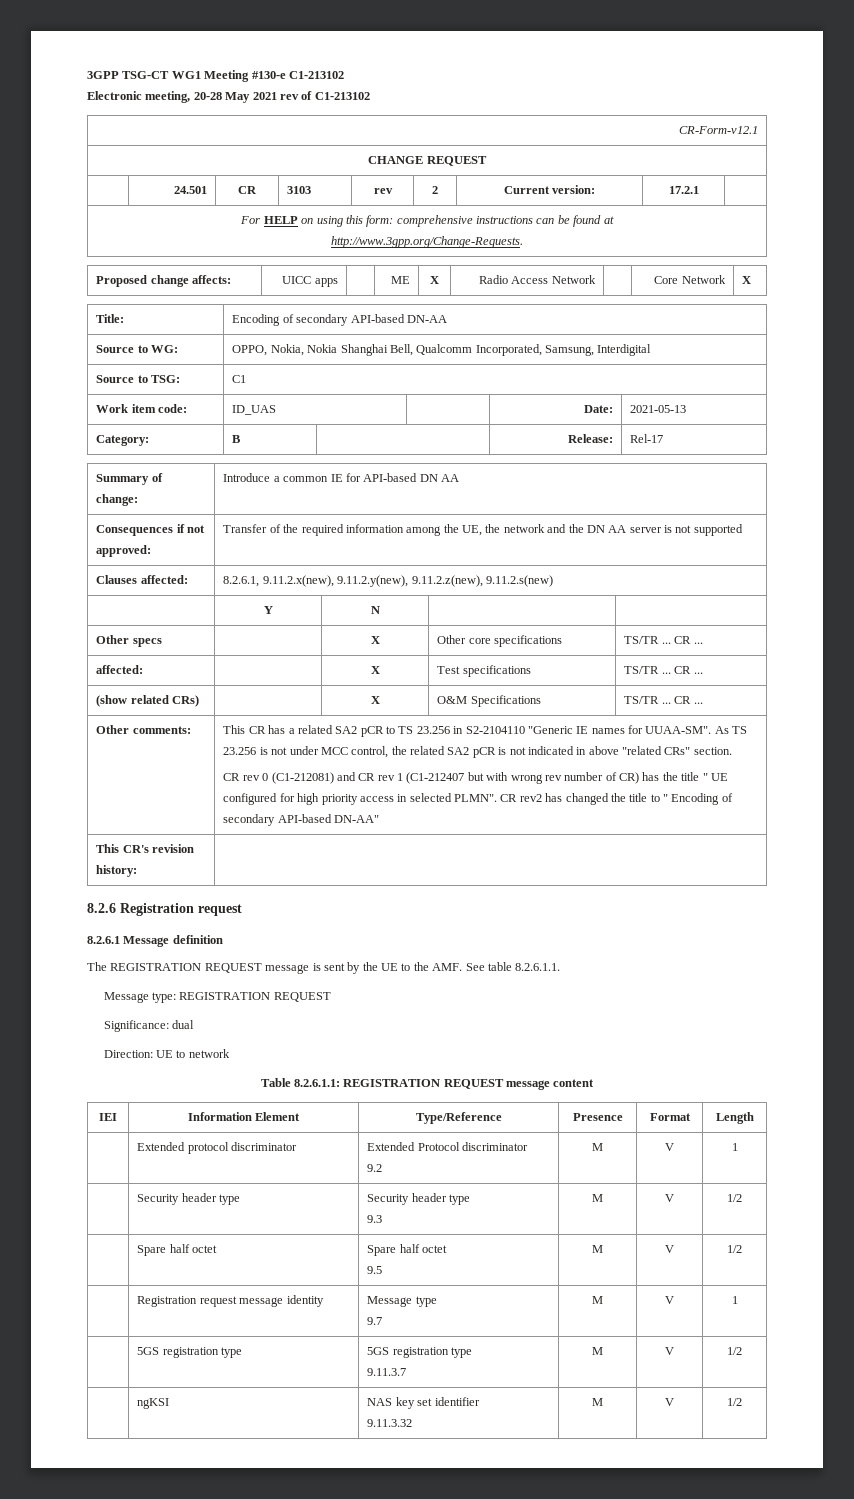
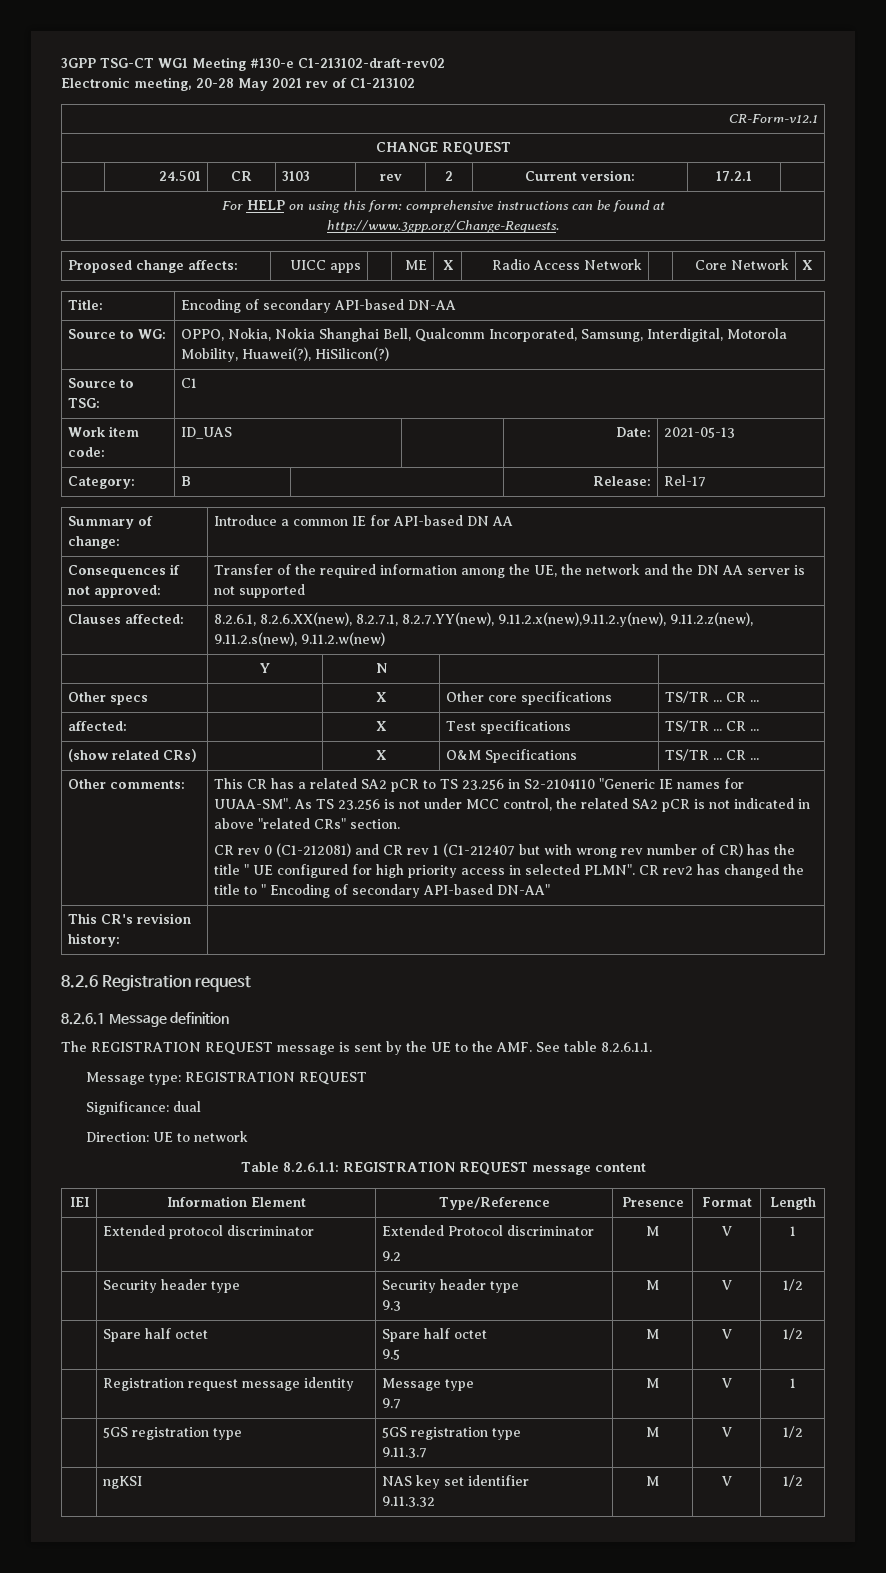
- 3GPP TSG-CT WG1 Meeting #130-e C1-213102
+ 3GPP TSG-CT WG1 Meeting #130-e C1-213102-draft-rev02
- Source to WG: | OPPO, Nokia, Nokia Shanghai Bell, Qualcomm Incorporated, Samsung, Interdigital
+ Source to WG: | OPPO, Nokia, Nokia Shanghai Bell, Qualcomm Incorporated, Samsung, Interdigital, Motorola Mobility, Huawei(?), HiSilicon(?)
- Clauses affected: | 8.2.6.1, 9.11.2.x(new), 9.11.2.y(new), 9.11.2.z(new), 9.11.2.s(new)
+ Clauses affected: | 8.2.6.1, 8.2.6.XX(new), 8.2.7.1, 8.2.7.YY(new), 9.11.2.x(new),9.11.2.y(new), 9.11.2.z(new), 9.11.2.s(new), 9.11.2.w(new)

